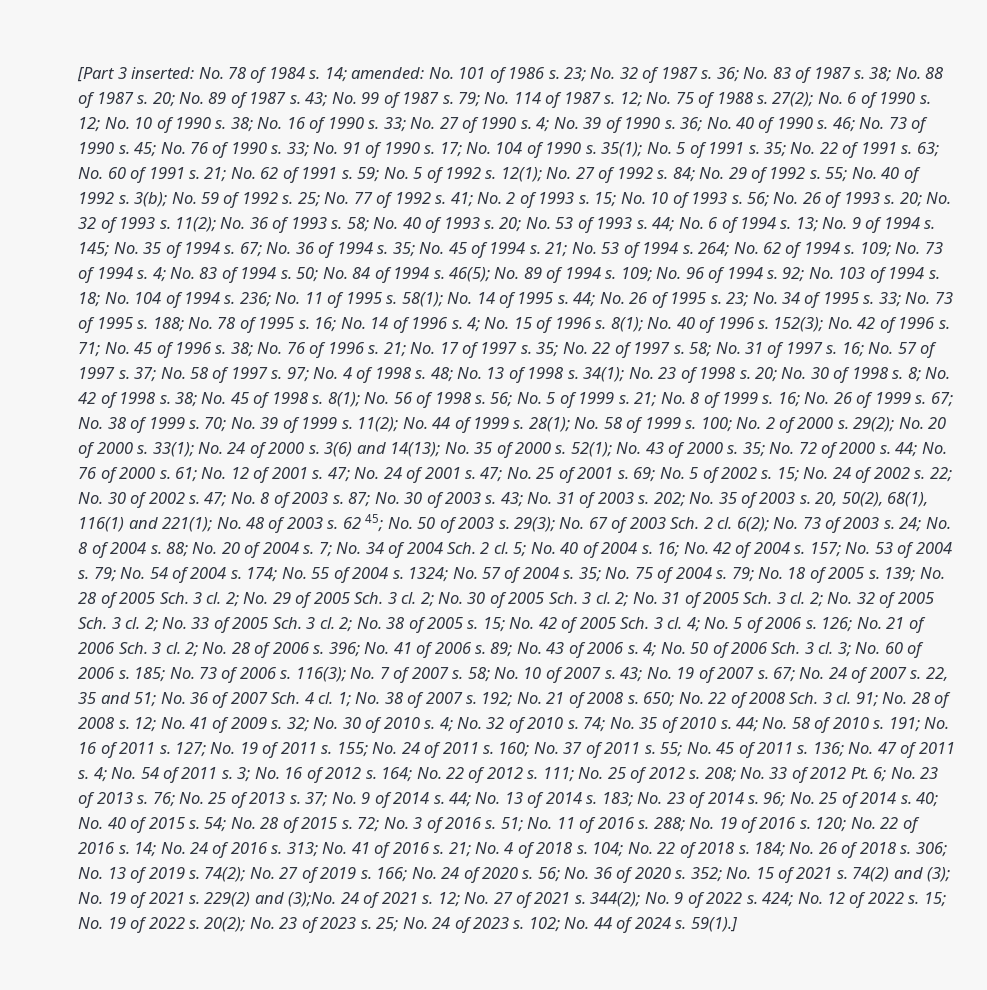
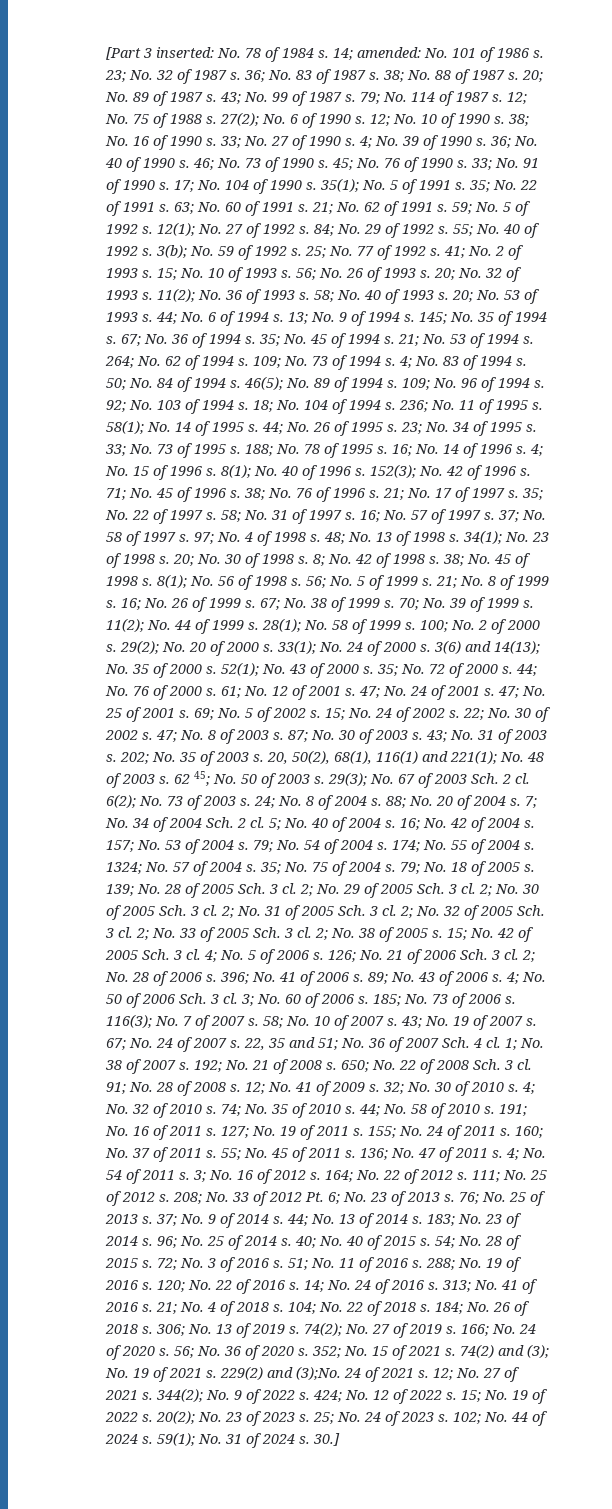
- 59(1).]
+ 59(1); No. 31 of 2024 s. 30.]

